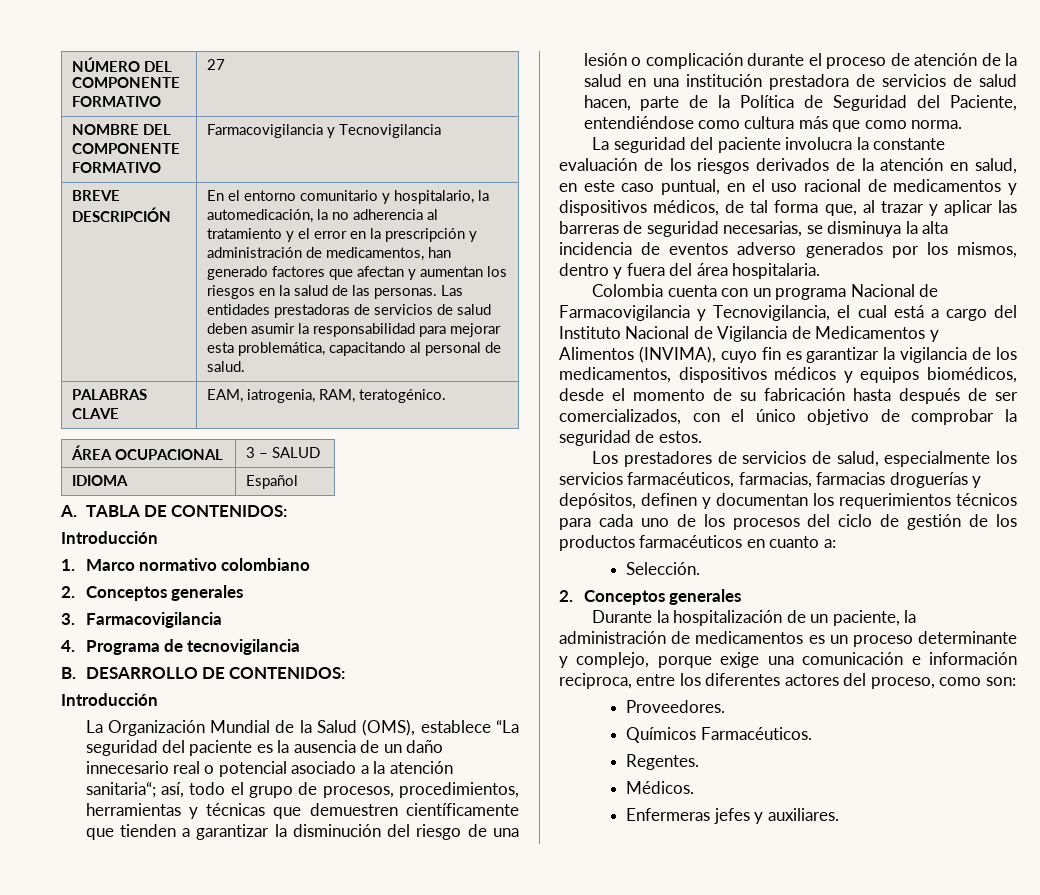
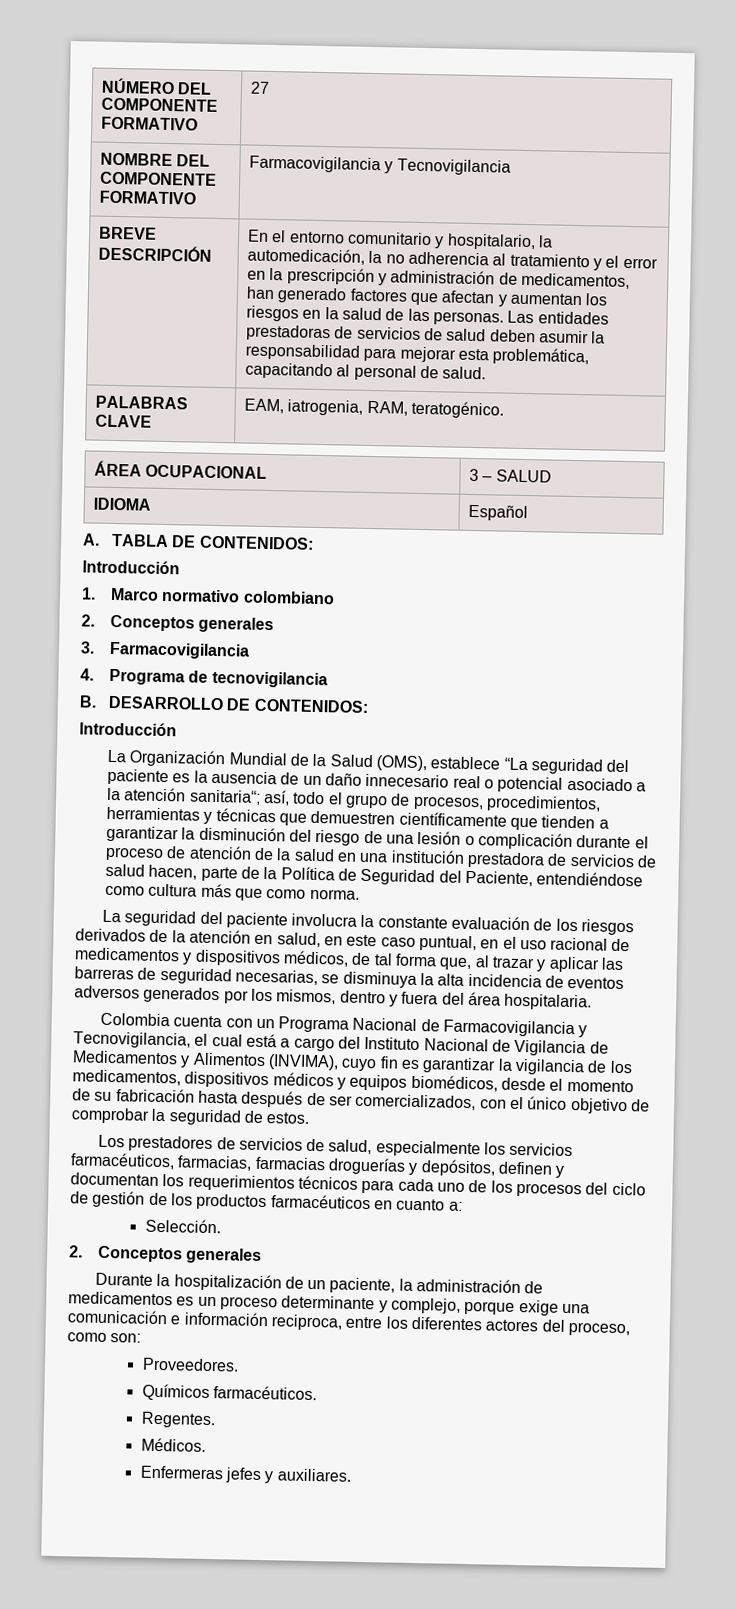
- La seguridad del paciente involucra la constante evaluación de los riesgos derivados de la atención en salud, en este caso puntual, en el uso racional de medicamentos y dispositivos médicos, de tal forma que, al trazar y aplicar las barreras de seguridad necesarias, se disminuya la alta incidencia de eventos adverso generados por los mismos, dentro y fuera del área hospitalaria.
+ La seguridad del paciente involucra la constante evaluación de los riesgos derivados de la atención en salud, en este caso puntual, en el uso racional de medicamentos y dispositivos médicos, de tal forma que, al trazar y aplicar las barreras de seguridad necesarias, se disminuya la alta incidencia de eventos adversos generados por los mismos, dentro y fuera del área hospitalaria.
- Colombia cuenta con un programa Nacional de Farmacovigilancia y Tecnovigilancia, el cual está a cargo del Instituto Nacional de Vigilancia de Medicamentos y Alimentos (INVIMA), cuyo fin es garantizar la vigilancia de los medicamentos, dispositivos médicos y equipos biomédicos, desde el momento de su fabricación hasta después de ser comercializados, con el único objetivo de comprobar la seguridad de estos.
+ Colombia cuenta con un Programa Nacional de Farmacovigilancia y Tecnovigilancia, el cual está a cargo del Instituto Nacional de Vigilancia de Medicamentos y Alimentos (INVIMA), cuyo fin es garantizar la vigilancia de los medicamentos, dispositivos médicos y equipos biomédicos, desde el momento de su fabricación hasta después de ser comercializados, con el único objetivo de comprobar la seguridad de estos.
- Químicos Farmacéuticos.
+ Químicos farmacéuticos.

